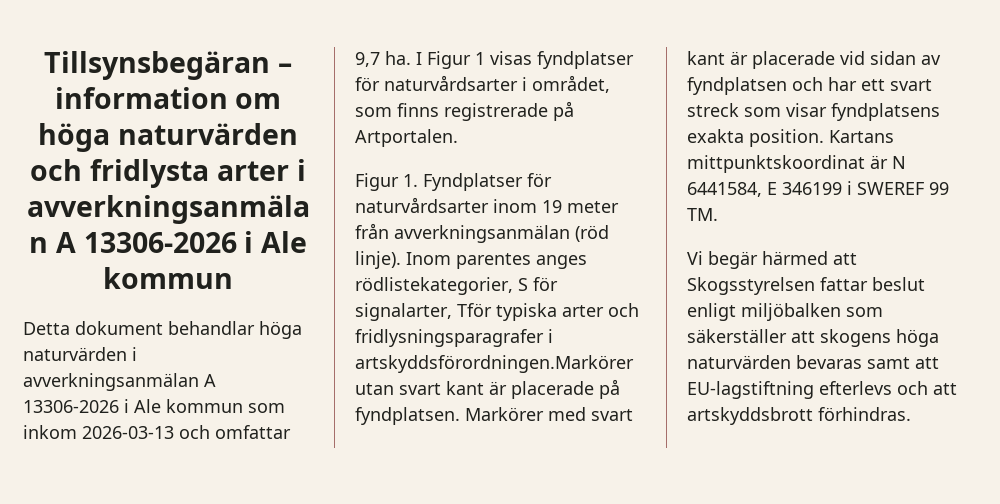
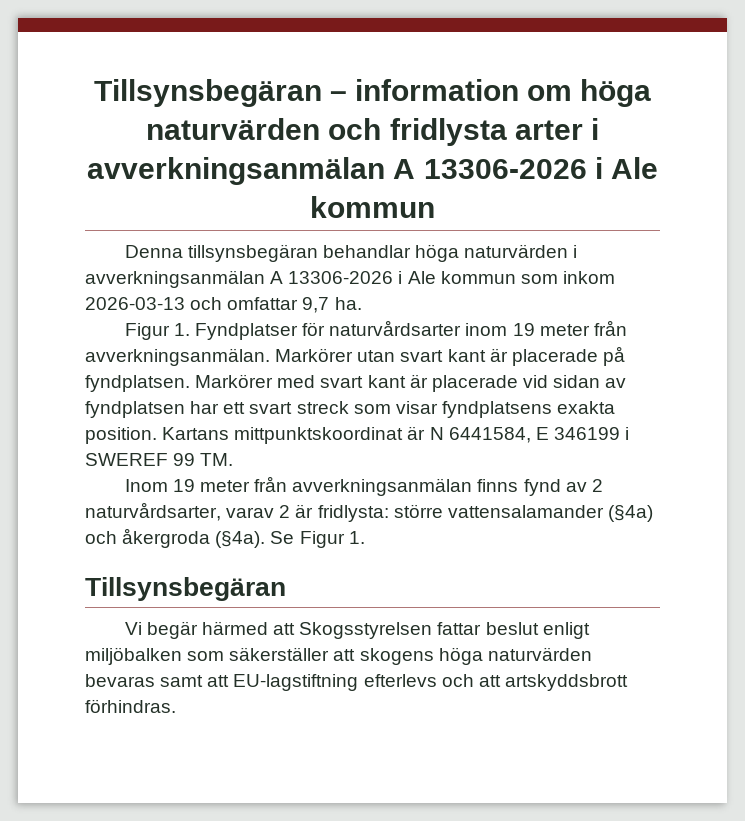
- Detta dokument behandlar höga naturvärden i avverkningsanmälan A 13306-2026 i Ale kommun som inkom 2026-03-13 och omfattar 9,7 ha. I Figur 1 visas fyndplatser för naturvårdsarter i området, som finns registrerade på Artportalen.
+ Denna tillsynsbegäran behandlar höga naturvärden i avverkningsanmälan A 13306-2026 i Ale kommun som inkom 2026-03-13 och omfattar 9,7 ha.
- Figur 1. Fyndplatser för naturvårdsarter inom 19 meter från avverkningsanmälan (röd linje). Inom parentes anges rödlistekategorier, S för signalarter, Tför typiska arter och fridlysningsparagrafer i artskyddsförordningen.Markörer utan svart kant är placerade på fyndplatsen.
+ Figur 1. Fyndplatser för naturvårdsarter inom 19 meter från avverkningsanmälan. Markörer utan svart kant är placerade på fyndplatsen.
- Markörer med svart kant är placerade vid sidan av fyndplatsen och har ett svart streck som visar fyndplatsens exakta position.
+ Markörer med svart kant är placerade vid sidan av fyndplatsen har ett svart streck som visar fyndplatsens exakta position.
+ Inom 19 meter från avverkningsanmälan finns fynd av 2 naturvårdsarter, varav 2 är fridlysta: större vattensalamander (§4a) och åkergroda (§4a). Se Figur 1.
+ Tillsynsbegäran

